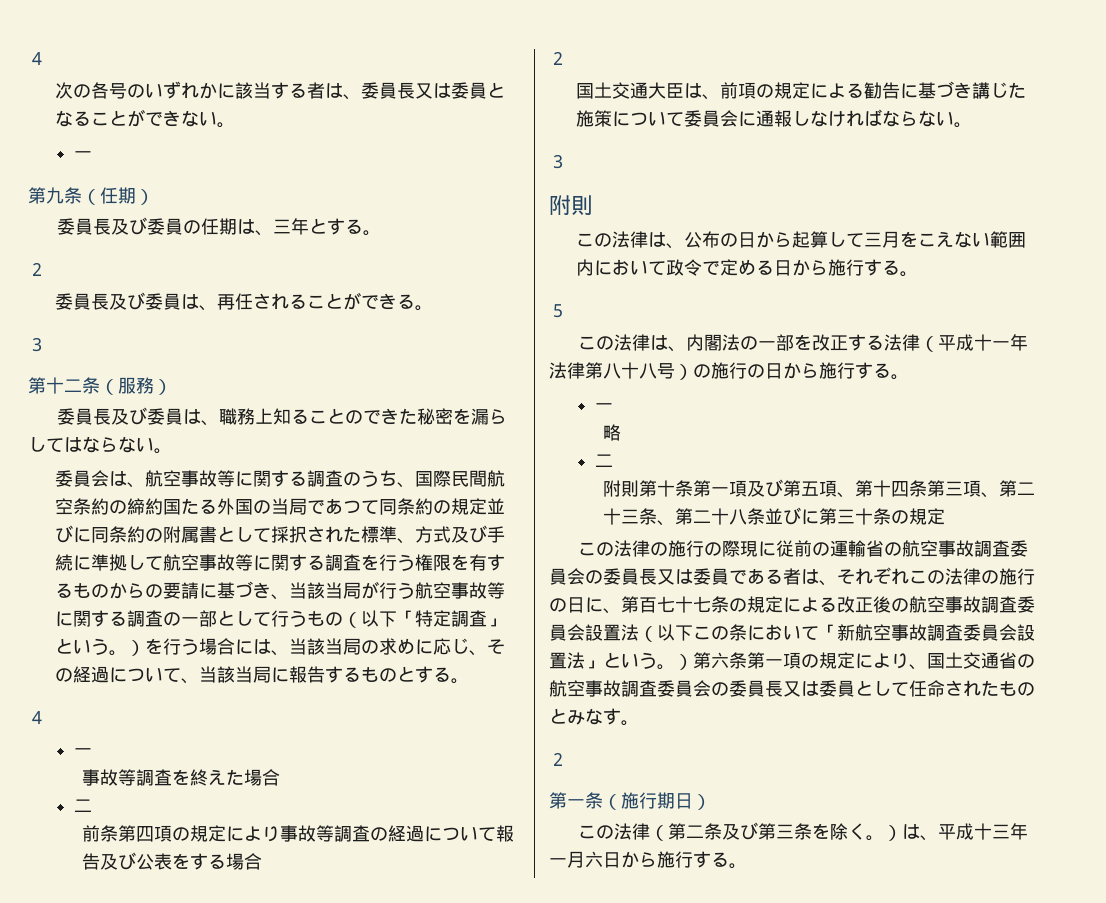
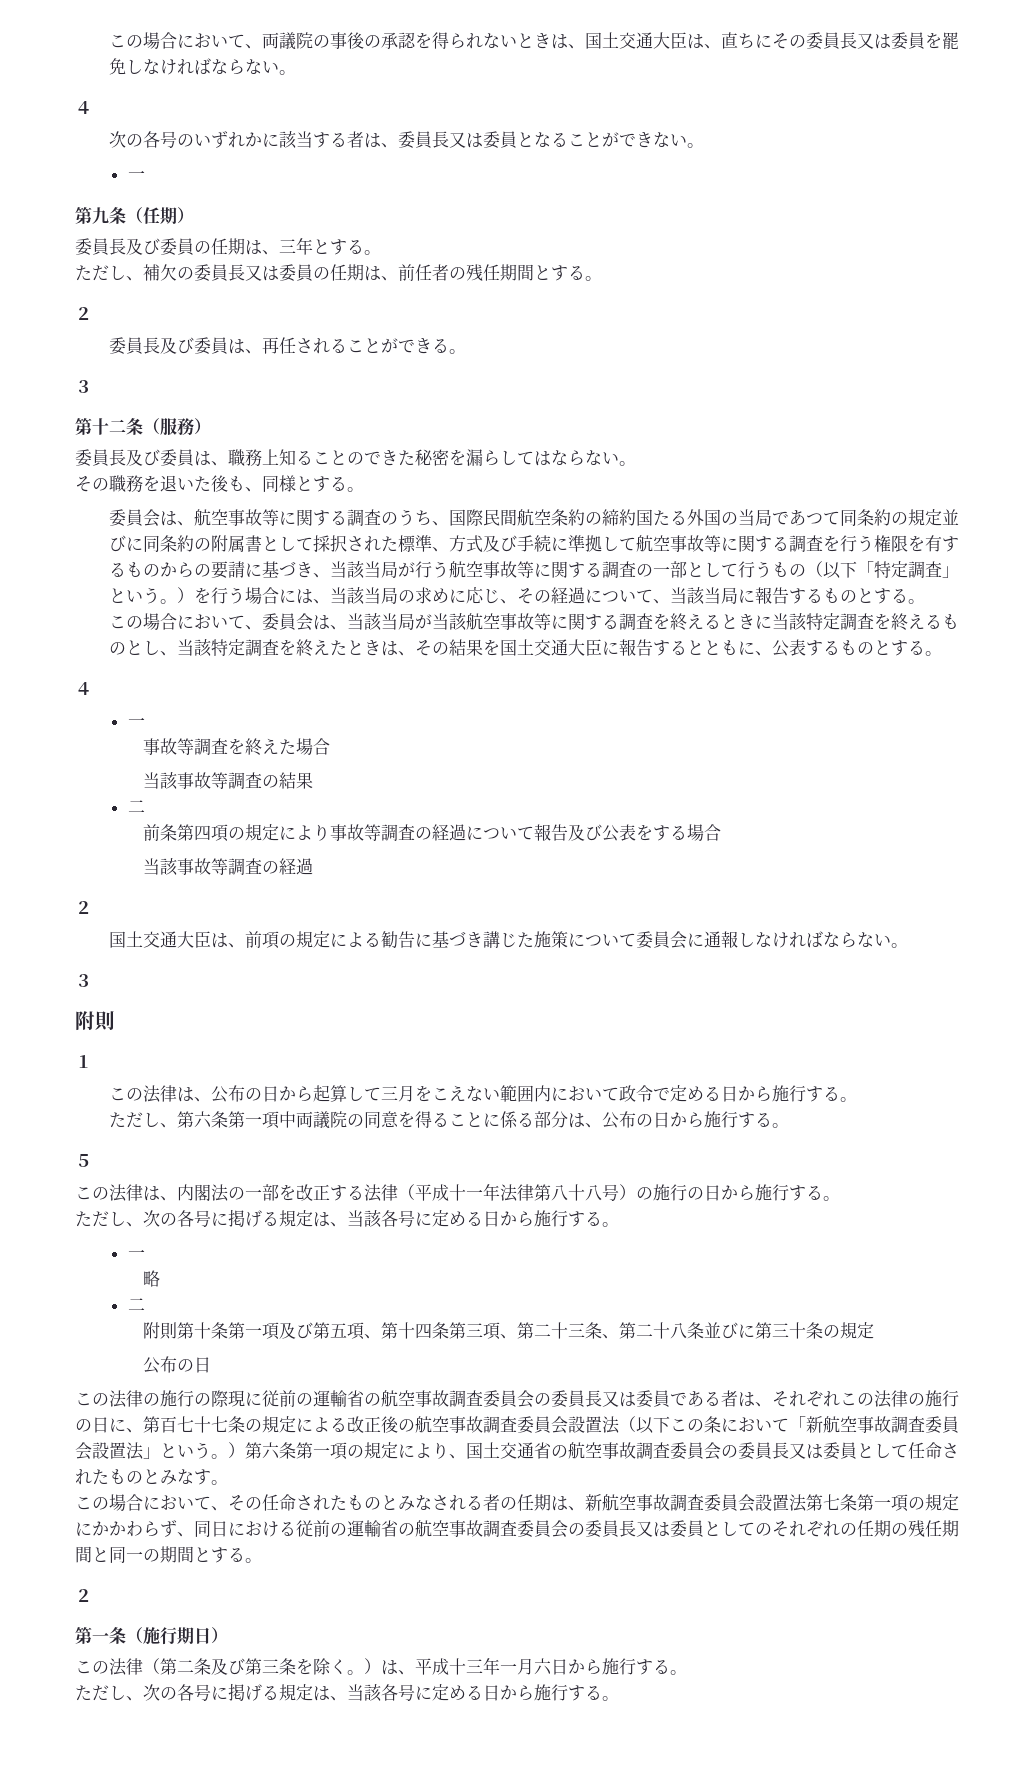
+ この場合において、両議院の事後の承認を得られないときは、国土交通大臣は、直ちにその委員長又は委員を罷免しなければならない。
+ ただし、補欠の委員長又は委員の任期は、前任者の残任期間とする。
+ その職務を退いた後も、同様とする。
+ この場合において、委員会は、当該当局が当該航空事故等に関する調査を終えるときに当該特定調査を終えるものとし、当該特定調査を終えたときは、その結果を国土交通大臣に報告するとともに、公表するものとする。
+ 当該事故等調査の結果
+ 当該事故等調査の経過
+ １
+ ただし、第六条第一項中両議院の同意を得ることに係る部分は、公布の日から施行する。
  この法律は、内閣法の一部を改正する法律（平成十一年法律第八十八号）の施行の日から施行する。
+ ただし、次の各号に掲げる規定は、当該各号に定める日から施行する。
  附則第十条第一項及び第五項、第十四条第三項、第二十三条、第二十八条並びに第三十条の規定
+ 公布の日
+ この場合において、その任命されたものとみなされる者の任期は、新航空事故調査委員会設置法第七条第一項の規定にかかわらず、同日における従前の運輸省の航空事故調査委員会の委員長又は委員としてのそれぞれの任期の残任期間と同一の期間とする。
  この法律（第二条及び第三条を除く。）は、平成十三年一月六日から施行する。
+ ただし、次の各号に掲げる規定は、当該各号に定める日から施行する。

